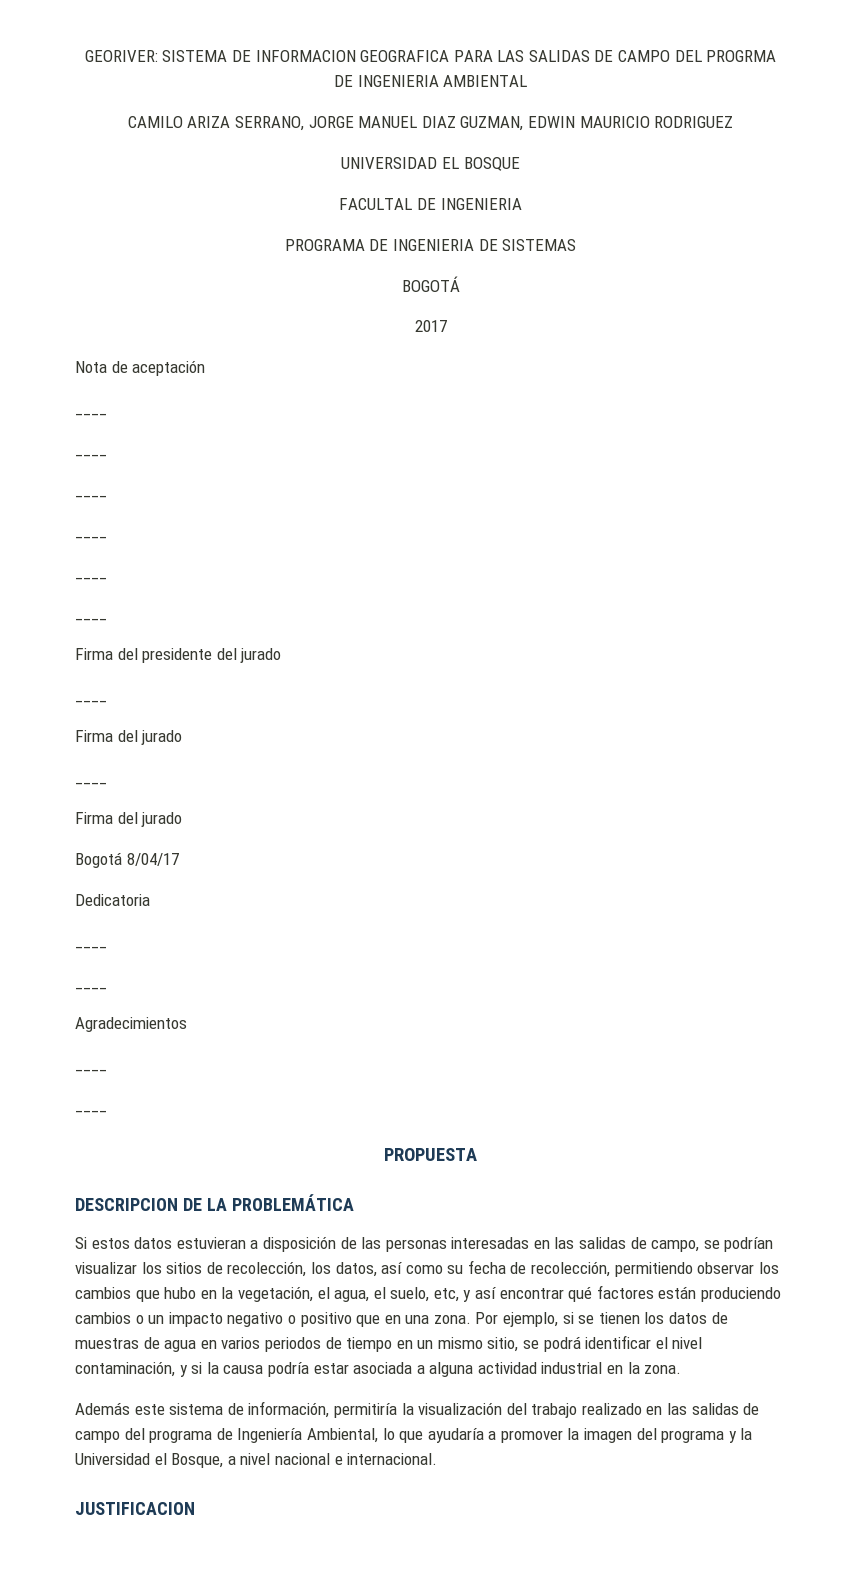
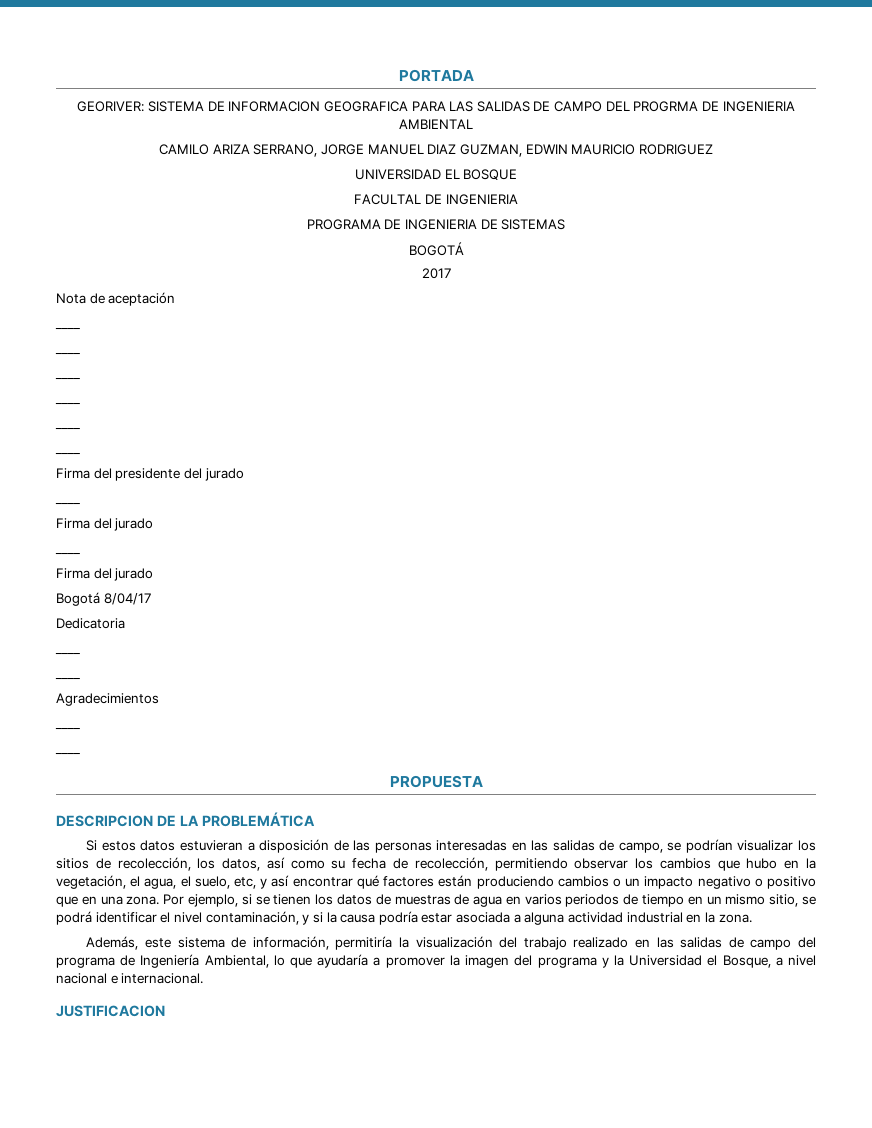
+ PORTADA
- Además este sistema de información, permitiría la visualización del trabajo realizado en las salidas de campo del programa de Ingeniería Ambiental, lo que ayudaría a promover la imagen del programa y la Universidad el Bosque, a nivel nacional e internacional.
+ Además, este sistema de información, permitiría la visualización del trabajo realizado en las salidas de campo del programa de Ingeniería Ambiental, lo que ayudaría a promover la imagen del programa y la Universidad el Bosque, a nivel nacional e internacional.

